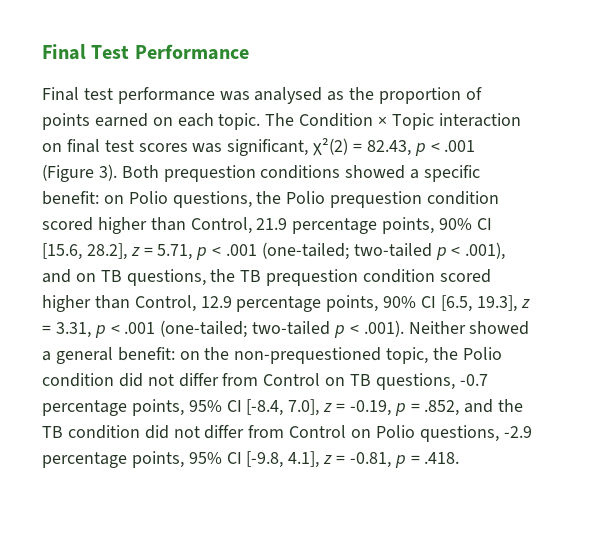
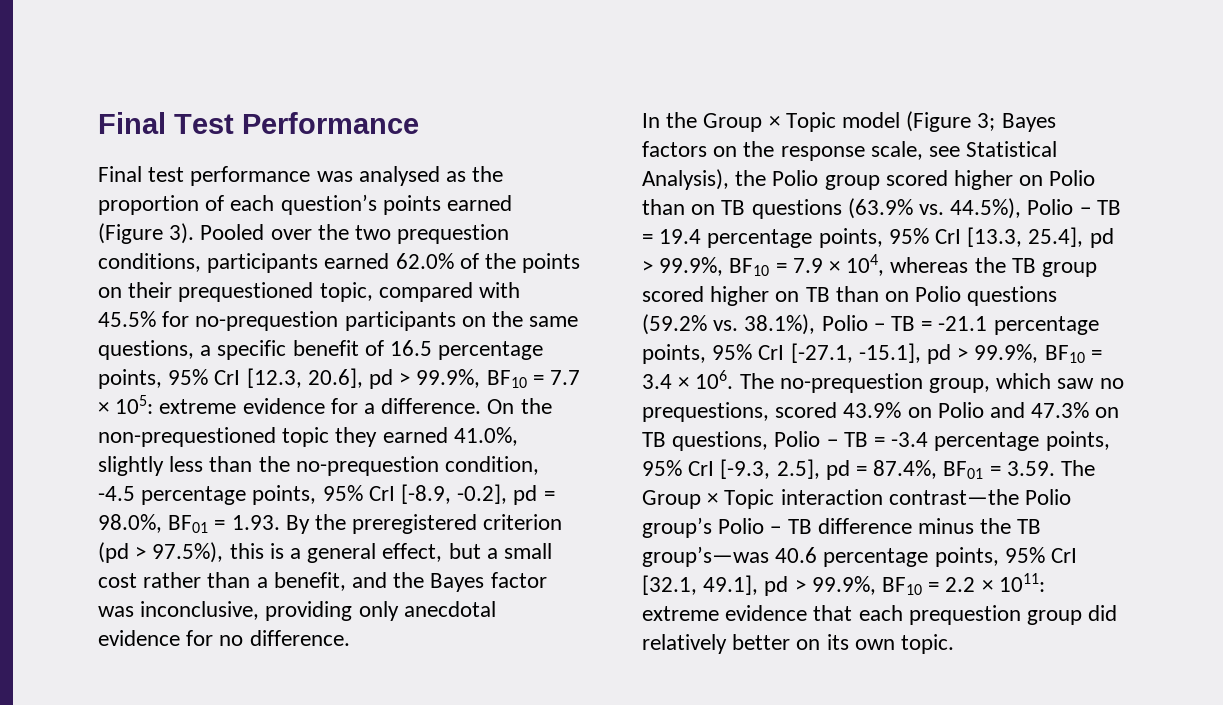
- Final test performance was analysed as the proportion of points earned on each topic. The Condition × Topic interaction on final test scores was significant, χ²(2) = 82.43, p < .001 (Figure 3). Both prequestion conditions showed a specific benefit: on Polio questions, the Polio prequestion condition scored higher than Control, 21.9 percentage points, 90% CI [15.6, 28.2], z = 5.71, p < .001 (one-tailed; two-tailed p < .001), and on TB questions, the TB prequestion condition scored higher than Control, 12.9 percentage points, 90% CI [6.5, 19.3], z = 3.31, p < .001 (one-tailed; two-tailed p < .001). Neither showed a general benefit: on the non-prequestioned topic, the Polio condition did not differ from Control on TB questions, -0.7 percentage points, 95% CI [-8.4, 7.0], z = -0.19, p = .852, and the TB condition did not differ from Control on Polio questions, -2.9 percentage points, 95% CI [-9.8, 4.1], z = -0.81, p = .418.
+ Final test performance was analysed as the proportion of each question’s points earned (Figure 3). Pooled over the two prequestion conditions, participants earned 62.0% of the points on their prequestioned topic, compared with 45.5% for no-prequestion participants on the same questions, a specific benefit of 16.5 percentage points, 95% CrI [12.3, 20.6], pd > 99.9%, BF10 = 7.7 × 105: extreme evidence for a difference. On the non-prequestioned topic they earned 41.0%, slightly less than the no-prequestion condition, -4.5 percentage points, 95% CrI [-8.9, -0.2], pd = 98.0%, BF01 = 1.93. By the preregistered criterion (pd > 97.5%), this is a general effect, but a small cost rather than a benefit, and the Bayes factor was inconclusive, providing only anecdotal evidence for no difference.
+ In the Group × Topic model (Figure 3; Bayes factors on the response scale, see Statistical Analysis), the Polio group scored higher on Polio than on TB questions (63.9% vs. 44.5%), Polio − TB = 19.4 percentage points, 95% CrI [13.3, 25.4], pd > 99.9%, BF10 = 7.9 × 104, whereas the TB group scored higher on TB than on Polio questions (59.2% vs. 38.1%), Polio − TB = -21.1 percentage points, 95% CrI [-27.1, -15.1], pd > 99.9%, BF10 = 3.4 × 106. The no-prequestion group, which saw no prequestions, scored 43.9% on Polio and 47.3% on TB questions, Polio − TB = -3.4 percentage points, 95% CrI [-9.3, 2.5], pd = 87.4%, BF01 = 3.59. The Group × Topic interaction contrast—the Polio group’s Polio − TB difference minus the TB group’s—was 40.6 percentage points, 95% CrI [32.1, 49.1], pd > 99.9%, BF10 = 2.2 × 1011: extreme evidence that each prequestion group did relatively better on its own topic.

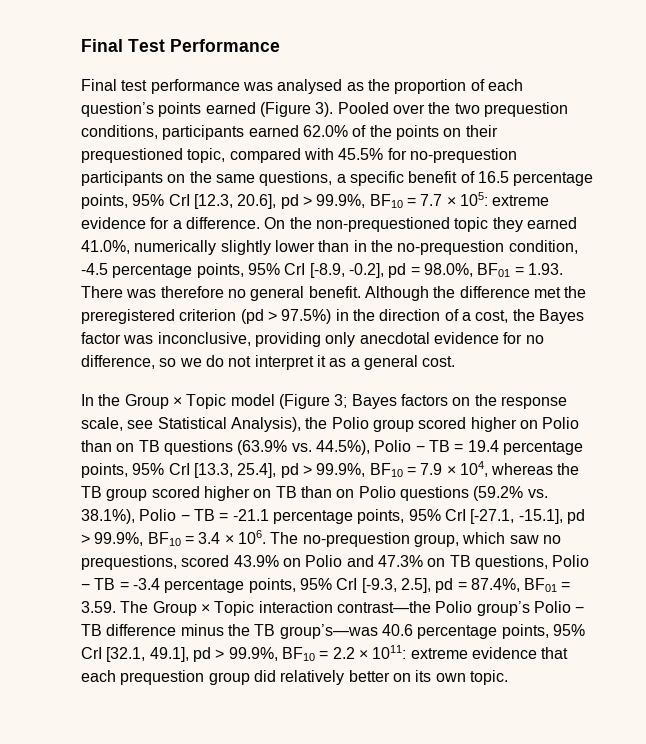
- On the non-prequestioned topic they earned 41.0%, slightly less than the no-prequestion condition, -4.5 percentage points, 95% CrI [-8.9, -0.2], pd = 98.0%, BF01 = 1.93. By the preregistered criterion (pd > 97.5%), this is a general effect, but a small cost rather than a benefit, and the Bayes factor was inconclusive, providing only anecdotal evidence for no difference.
+ On the non-prequestioned topic they earned 41.0%, numerically slightly lower than in the no-prequestion condition, -4.5 percentage points, 95% CrI [-8.9, -0.2], pd = 98.0%, BF01 = 1.93. There was therefore no general benefit. Although the difference met the preregistered criterion (pd > 97.5%) in the direction of a cost, the Bayes factor was inconclusive, providing only anecdotal evidence for no difference, so we do not interpret it as a general cost.

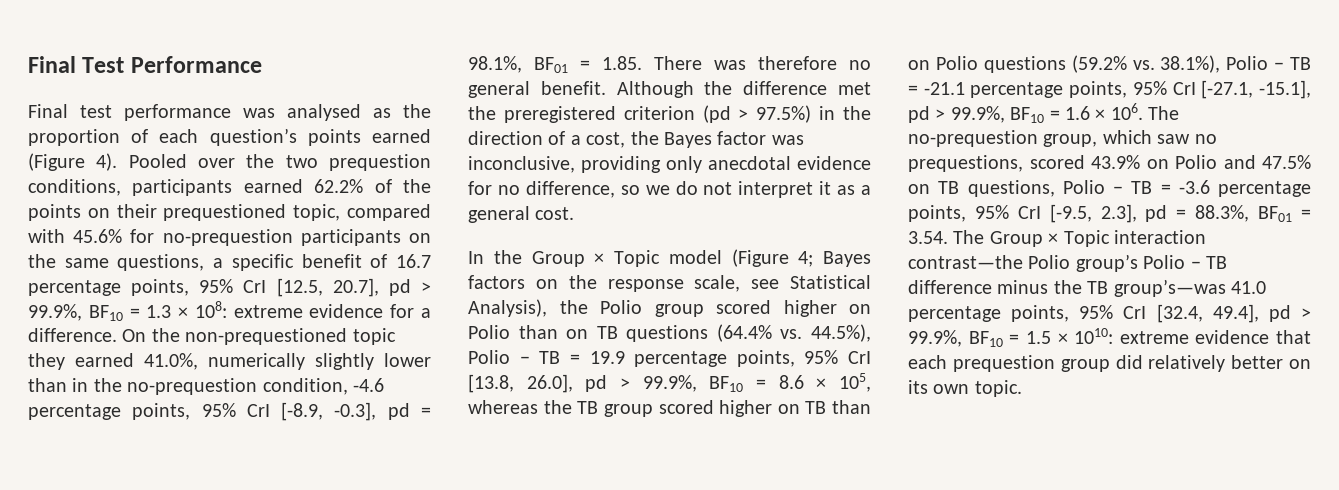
- Final test performance was analysed as the proportion of each question’s points earned (Figure 3).
+ Final test performance was analysed as the proportion of each question’s points earned (Figure 4).
- Pooled over the two prequestion conditions, participants earned 62.0% of the points on their prequestioned topic, compared with 45.5% for no-prequestion participants on the same questions, a specific benefit of 16.5 percentage points, 95% CrI [12.3, 20.6], pd > 99.9%, BF10 = 7.7 × 105: extreme evidence for a difference.
+ Pooled over the two prequestion conditions, participants earned 62.2% of the points on their prequestioned topic, compared with 45.6% for no-prequestion participants on the same questions, a specific benefit of 16.7 percentage points, 95% CrI [12.5, 20.7], pd > 99.9%, BF10 = 1.3 × 108: extreme evidence for a difference.
- On the non-prequestioned topic they earned 41.0%, numerically slightly lower than in the no-prequestion condition, -4.5 percentage points, 95% CrI [-8.9, -0.2], pd = 98.0%, BF01 = 1.93. There was therefore no general benefit.
+ On the non-prequestioned topic they earned 41.0%, numerically slightly lower than in the no-prequestion condition, -4.6 percentage points, 95% CrI [-8.9, -0.3], pd = 98.1%, BF01 = 1.85. There was therefore no general benefit.
- In the Group × Topic model (Figure 3;
+ In the Group × Topic model (Figure 4;
- Bayes factors on the response scale, see Statistical Analysis), the Polio group scored higher on Polio than on TB questions (63.9% vs. 44.5%), Polio − TB = 19.4 percentage points, 95% CrI [13.3, 25.4], pd > 99.9%, BF10 = 7.9 × 104, whereas the TB group scored higher on TB than on Polio questions (59.2% vs. 38.1%), Polio − TB = -21.1 percentage points, 95% CrI [-27.1, -15.1], pd > 99.9%, BF10 = 3.4 × 106. The no-prequestion group, which saw no prequestions, scored 43.9% on Polio and 47.3% on TB questions, Polio − TB = -3.4 percentage points, 95% CrI [-9.3, 2.5], pd = 87.4%, BF01 = 3.59. The Group × Topic interaction contrast—the Polio group’s Polio − TB difference minus the TB group’s—was 40.6 percentage points, 95% CrI [32.1, 49.1], pd > 99.9%, BF10 = 2.2 × 1011:
+ Bayes factors on the response scale, see Statistical Analysis), the Polio group scored higher on Polio than on TB questions (64.4% vs. 44.5%), Polio − TB = 19.9 percentage points, 95% CrI [13.8, 26.0], pd > 99.9%, BF10 = 8.6 × 105, whereas the TB group scored higher on TB than on Polio questions (59.2% vs. 38.1%), Polio − TB = -21.1 percentage points, 95% CrI [-27.1, -15.1], pd > 99.9%, BF10 = 1.6 × 106. The no-prequestion group, which saw no prequestions, scored 43.9% on Polio and 47.5% on TB questions, Polio − TB = -3.6 percentage points, 95% CrI [-9.5, 2.3], pd = 88.3%, BF01 = 3.54. The Group × Topic interaction contrast—the Polio group’s Polio − TB difference minus the TB group’s—was 41.0 percentage points, 95% CrI [32.4, 49.4], pd > 99.9%, BF10 = 1.5 × 1010:

